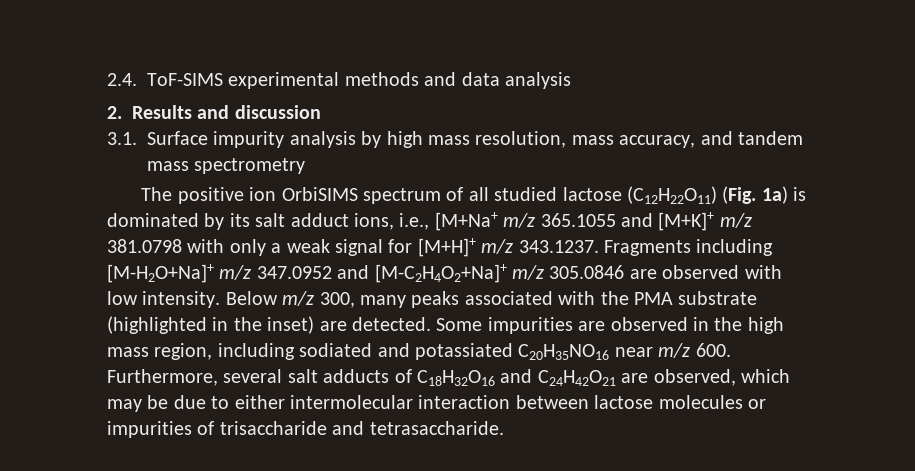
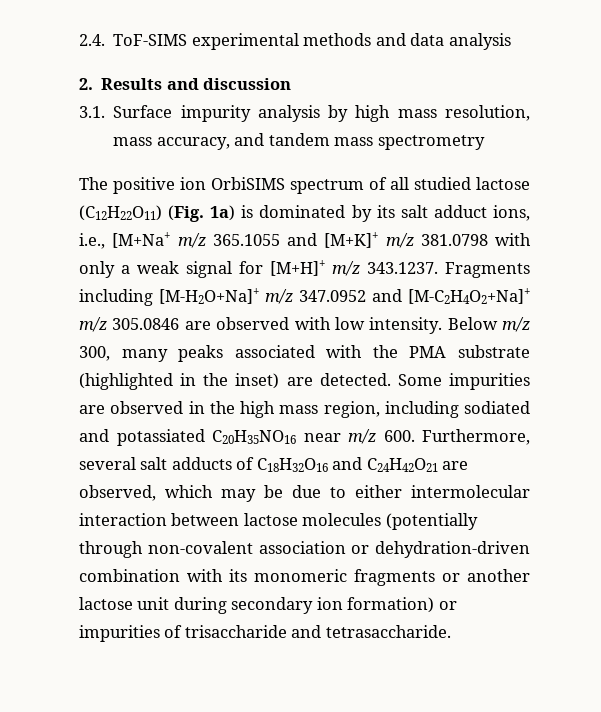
- Some impurities are observed in the high mass region, including sodiated and potassiated C20H35NO16 near m/z 600. Furthermore, several salt adducts of C18H32O16 and C24H42O21 are observed, which may be due to either intermolecular interaction between lactose molecules or impurities of trisaccharide and tetrasaccharide.
+ Some impurities are observed in the high mass region, including sodiated and potassiated C20H35NO16 near m/z 600. Furthermore, several salt adducts of C18H32O16 and C24H42O21 are observed, which may be due to either intermolecular interaction between lactose molecules (potentially through non-covalent association or dehydration-driven combination with its monomeric fragments or another lactose unit during secondary ion formation) or impurities of trisaccharide and tetrasaccharide.

